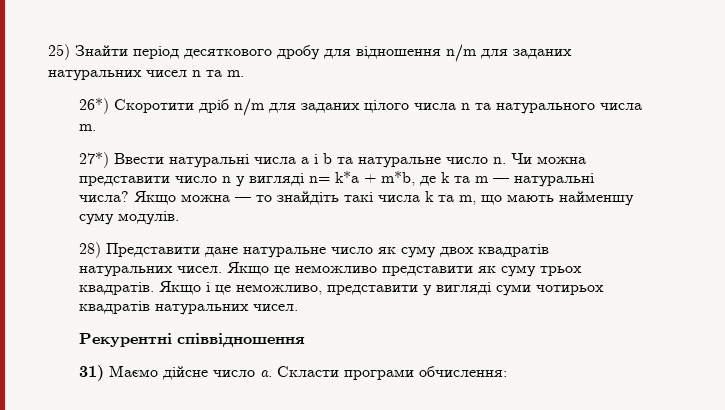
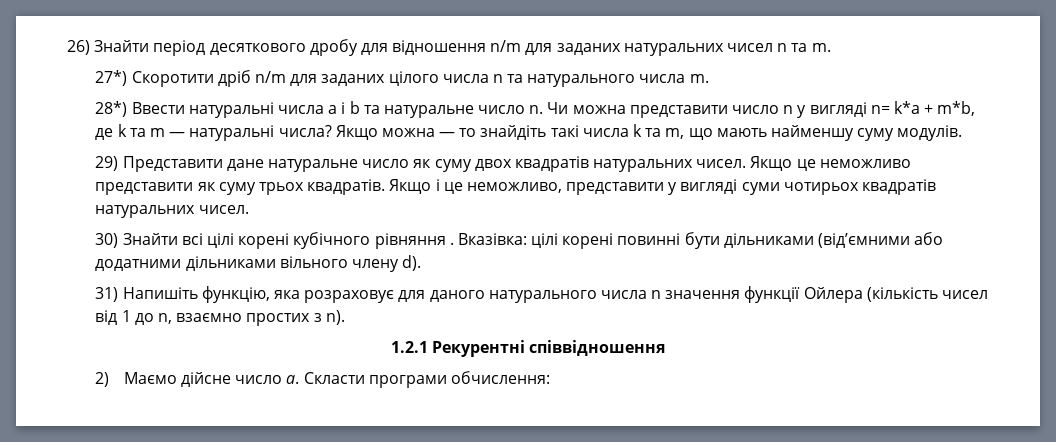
- 25) Знайти період десяткового дробу для відношення n/m для заданих натуральних чисел n та m.
+ 26) Знайти період десяткового дробу для відношення n/m для заданих натуральних чисел n та m.
- 26*) Скоротити дріб n/m для заданих цілого числа n та натурального числа m.
+ 27*) Скоротити дріб n/m для заданих цілого числа n та натурального числа m.
- 27*) Ввести натуральні числа a і b та натуральне число n.
+ 28*) Ввести натуральні числа a і b та натуральне число n.
- 28) Представити дане натуральне число як суму двох квадратів натуральних чисел.
+ 29) Представити дане натуральне число як суму двох квадратів натуральних чисел.
- Рекурентні співвідношення
+ 30) Знайти всі цілі корені кубічного рівняння . Вказівка: цілі корені повинні бути дільниками (від’ємними або додатними дільниками вільного члену d).
+ 31) Напишіть функцію, яка розраховує для даного натурального числа n значення функції Ойлера (кількість чисел від 1 до n, взаємно простих з n).
+ 1.2.1 Рекурентні співвідношення
- 31) Маємо дійсне число a.
+ 2) Маємо дійсне число a.

